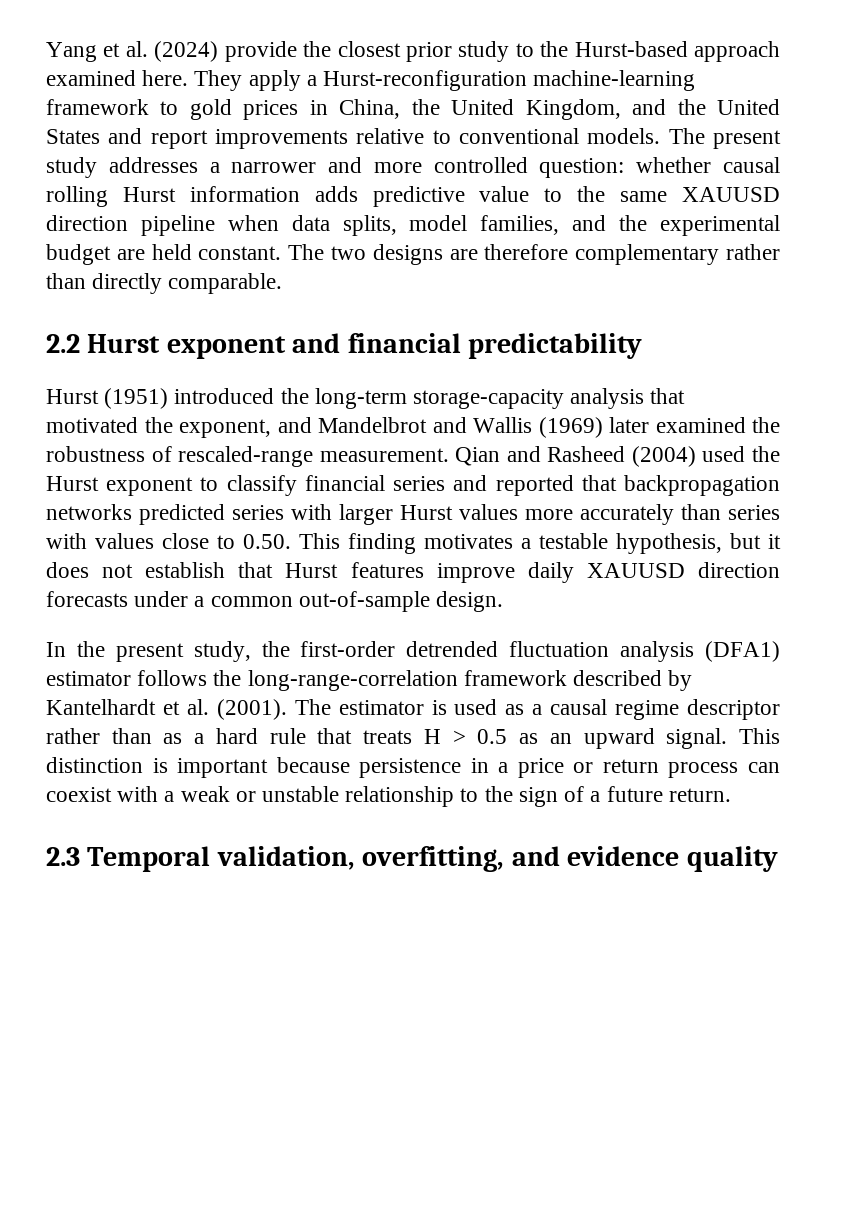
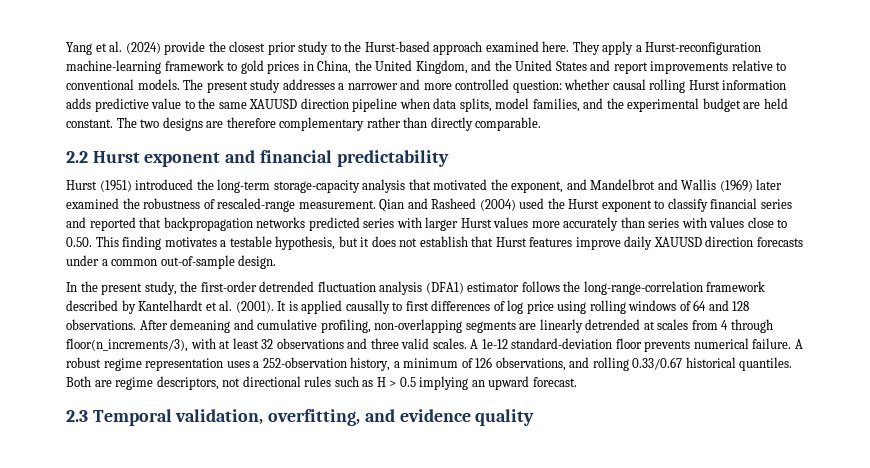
- The estimator is used as a causal regime descriptor rather than as a hard rule that treats H > 0.5 as an upward signal. This distinction is important because persistence in a price or return process can coexist with a weak or unstable relationship to the sign of a future return.
+ It is applied causally to first differences of log price using rolling windows of 64 and 128 observations. After demeaning and cumulative profiling, non-overlapping segments are linearly detrended at scales from 4 through floor(n_increments/3), with at least 32 observations and three valid scales. A 1e-12 standard-deviation floor prevents numerical failure. A robust regime representation uses a 252-observation history, a minimum of 126 observations, and rolling 0.33/0.67 historical quantiles. Both are regime descriptors, not directional rules such as H > 0.5 implying an upward forecast.

